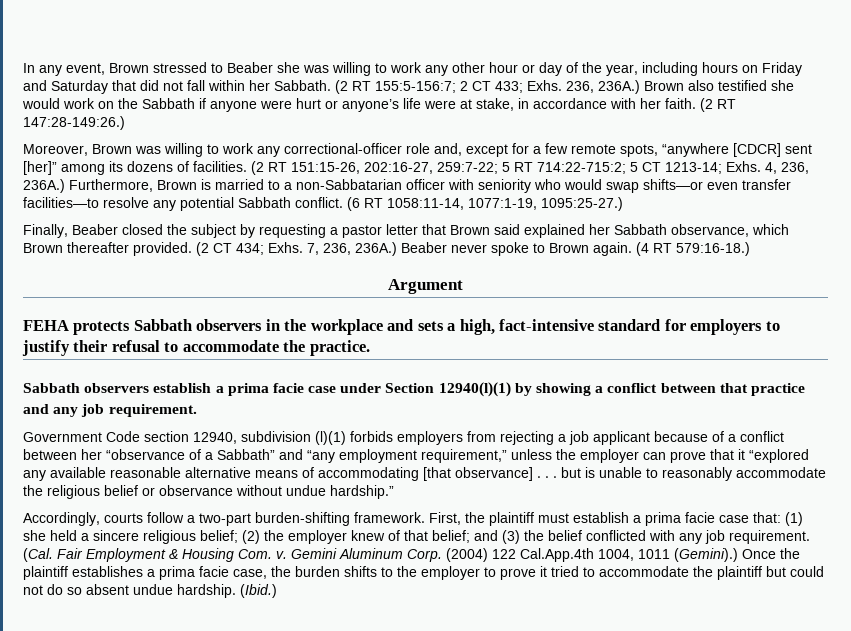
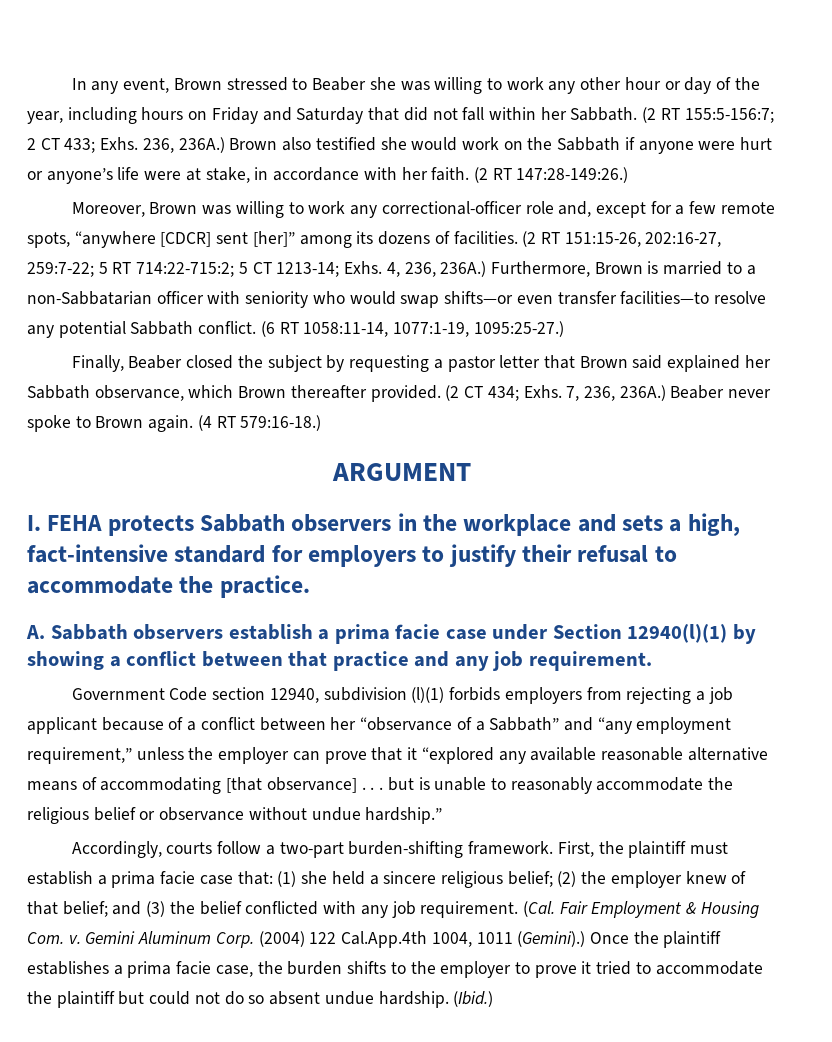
- Argument
- FEHA protects Sabbath observers in the workplace and sets a high, fact-intensive standard for employers to justify their refusal to accommodate the practice.
+ ARGUMENT
+ I. FEHA protects Sabbath observers in the workplace and sets a high, fact-intensive standard for employers to justify their refusal to accommodate the practice.
- Sabbath observers establish a prima facie case under Section 12940(l)(1) by showing a conflict between that practice and any job requirement.
+ A. Sabbath observers establish a prima facie case under Section 12940(l)(1) by showing a conflict between that practice and any job requirement.

